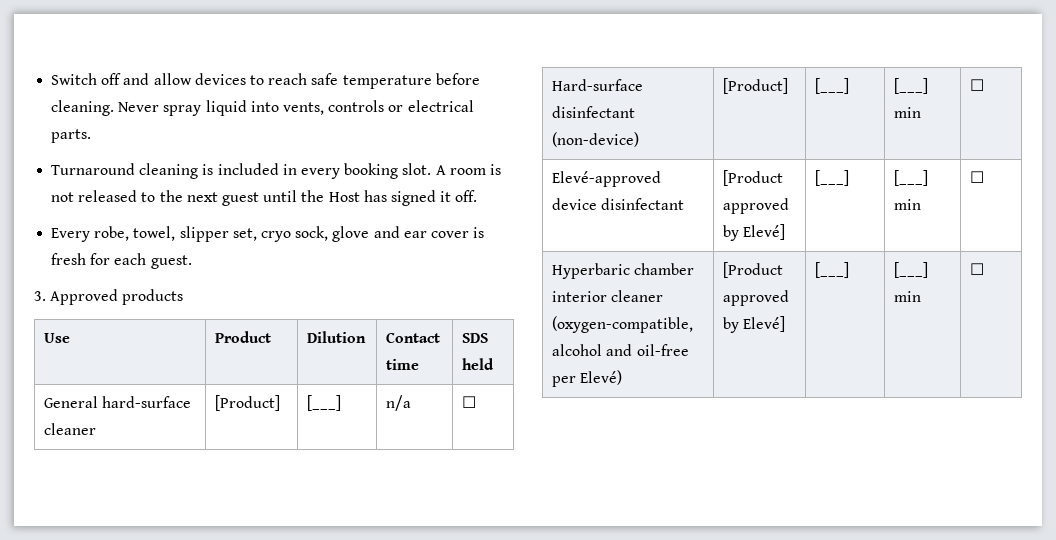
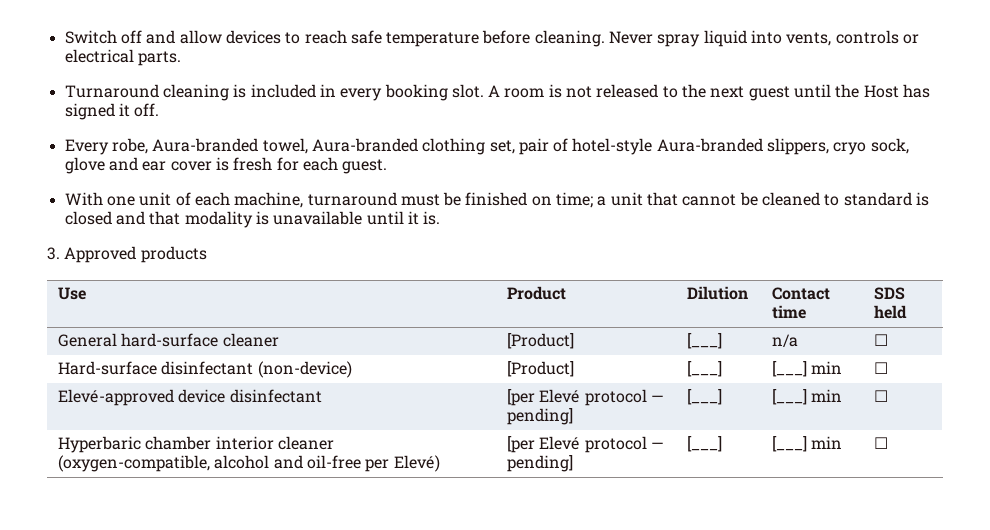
- Every robe, towel, slipper set, cryo sock, glove and ear cover is fresh for each guest.
+ Every robe, Aura-branded towel, Aura-branded clothing set, pair of hotel-style Aura-branded slippers, cryo sock, glove and ear cover is fresh for each guest.
+ With one unit of each machine, turnaround must be finished on time; a unit that cannot be cleaned to standard is closed and that modality is unavailable until it is.
- Elevé-approved device disinfectant | [Product approved by Elevé] | [___] | [___] min | ☐
+ Elevé-approved device disinfectant | [per Elevé protocol — pending] | [___] | [___] min | ☐
- Hyperbaric chamber interior cleaner (oxygen-compatible, alcohol and oil-free per Elevé) | [Product approved by Elevé] | [___] | [___] min | ☐
+ Hyperbaric chamber interior cleaner (oxygen-compatible, alcohol and oil-free per Elevé) | [per Elevé protocol — pending] | [___] | [___] min | ☐

